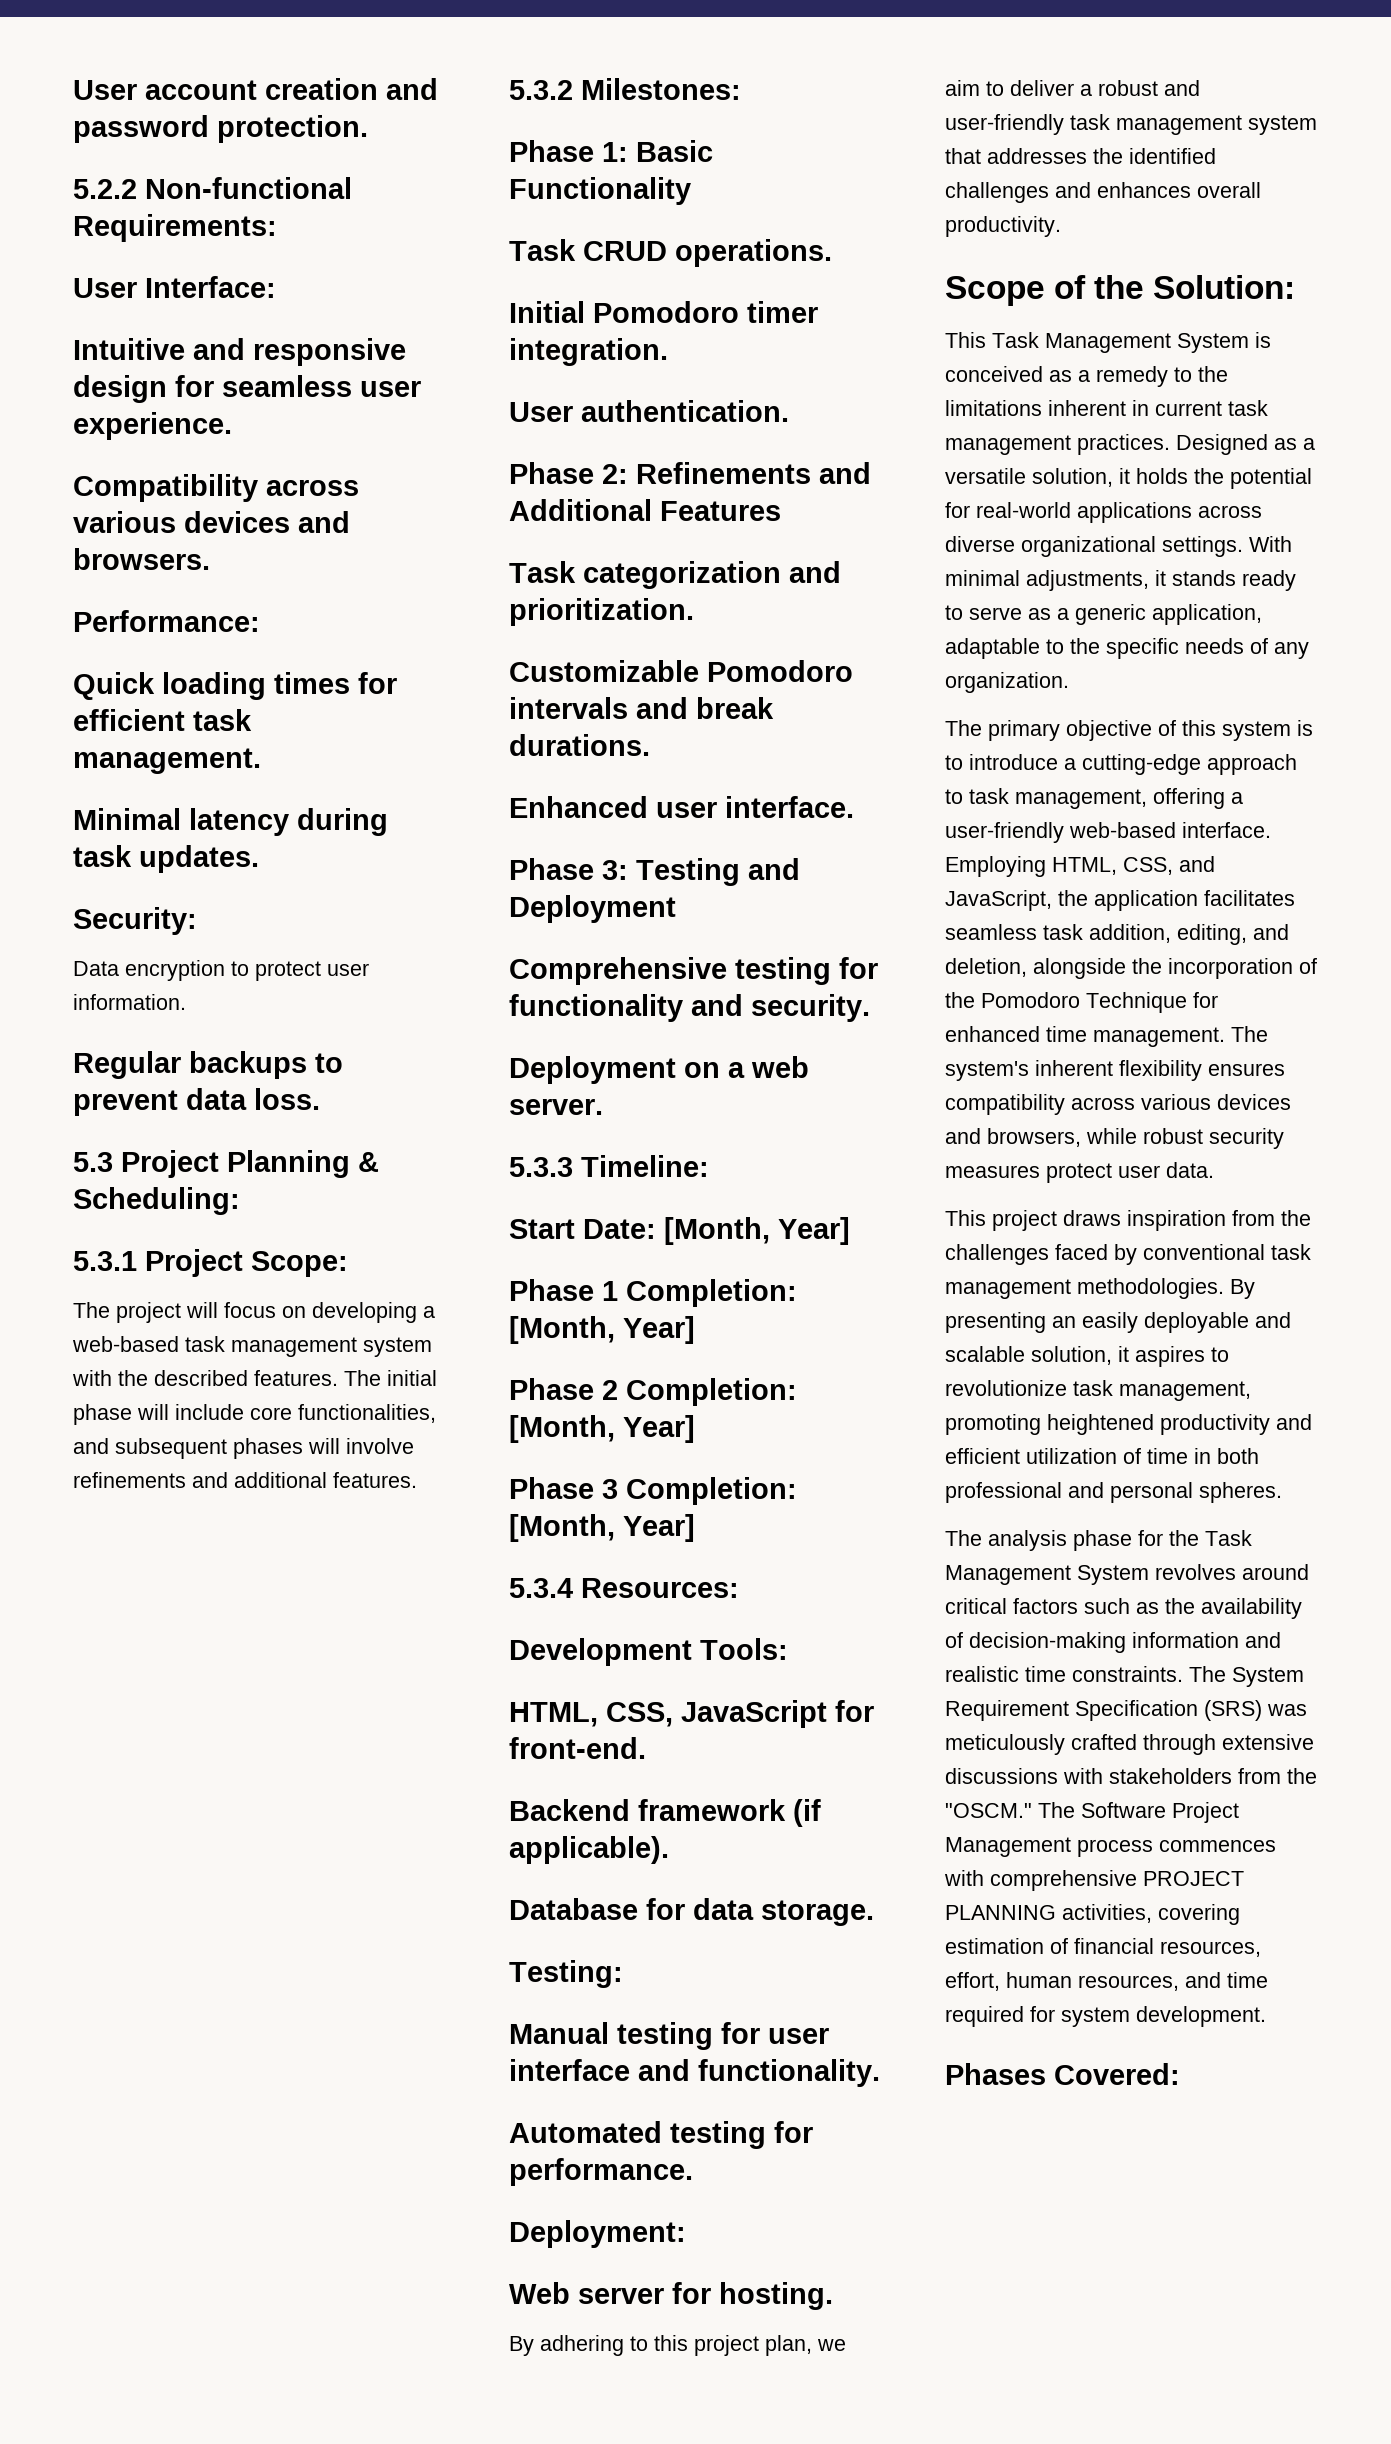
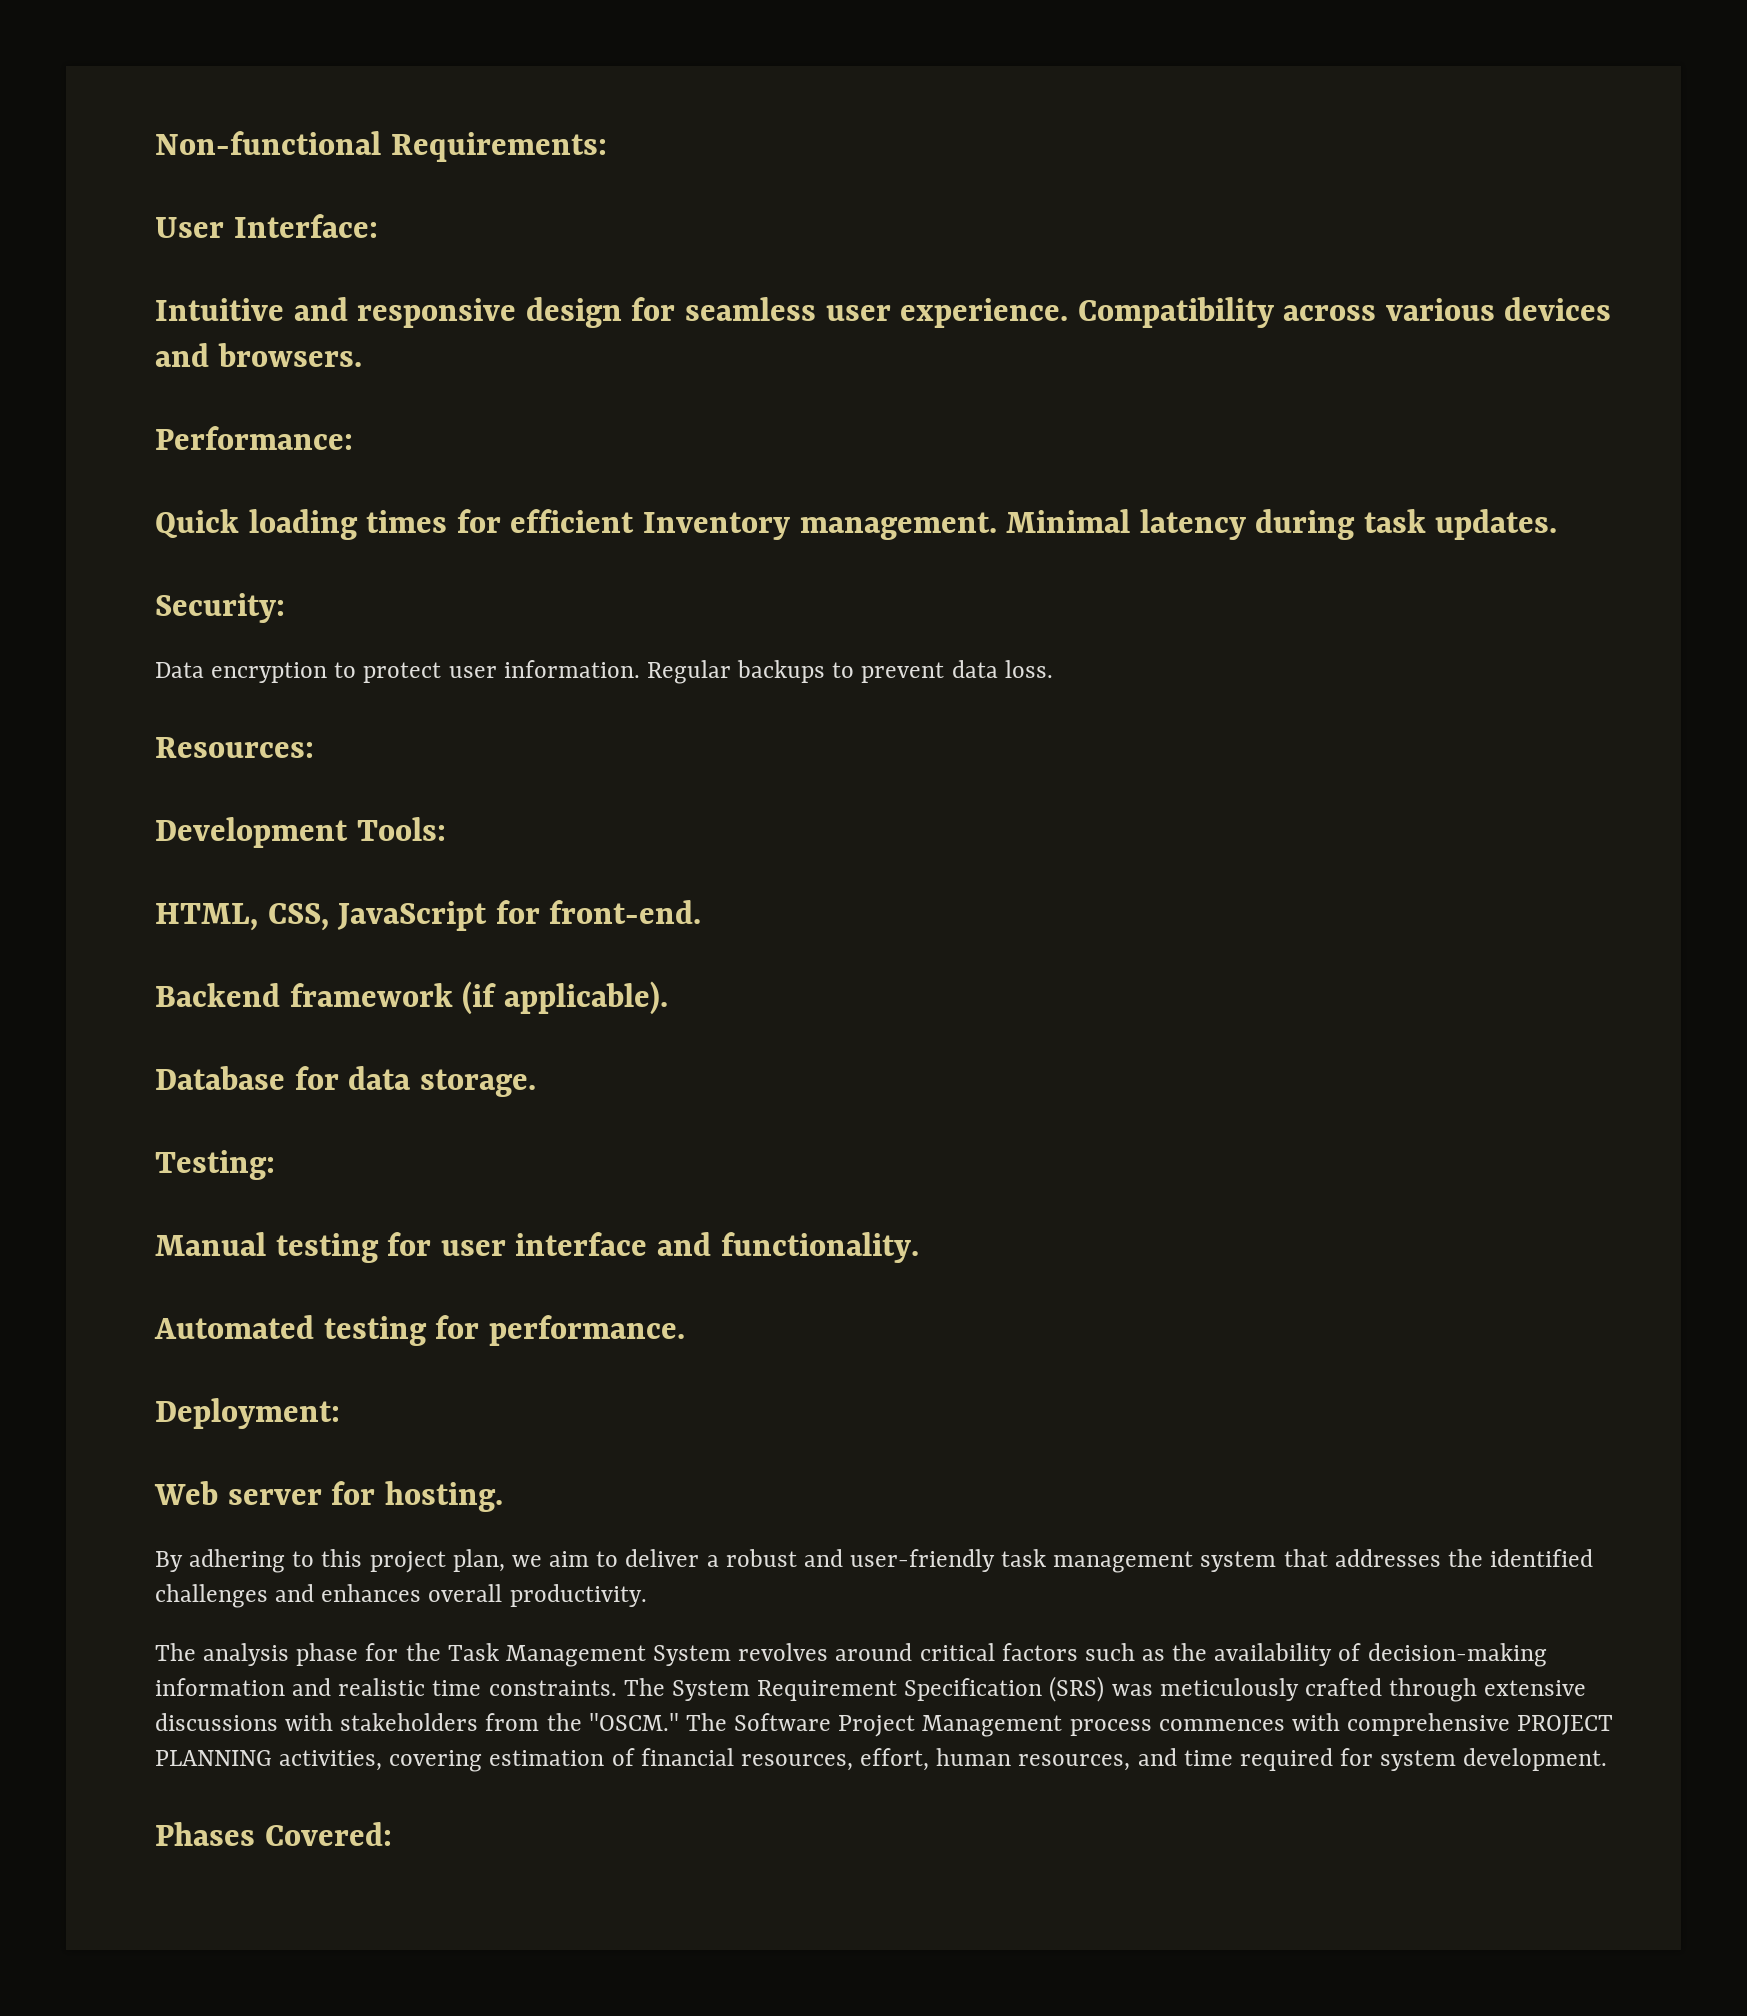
- User account creation and password protection.
- 5.2.2 Non-functional Requirements:
+ Non-functional Requirements:
- Intuitive and responsive design for seamless user experience.
- Compatibility across various devices and browsers.
+ Intuitive and responsive design for seamless user experience. Compatibility across various devices and browsers.
- Quick loading times for efficient task management.
- Minimal latency during task updates.
+ Quick loading times for efficient Inventory management. Minimal latency during task updates.
- Data encryption to protect user information.
- Regular backups to prevent data loss.
+ Data encryption to protect user information. Regular backups to prevent data loss.
- 5.3 Project Planning & Scheduling:
- 5.3.1 Project Scope:
- The project will focus on developing a web-based task management system with the described features. The initial phase will include core functionalities, and subsequent phases will involve refinements and additional features.
- 5.3.2 Milestones:
- Phase 1: Basic Functionality
- Task CRUD operations.
- Initial Pomodoro timer integration.
- User authentication.
- Phase 2: Refinements and Additional Features
- Task categorization and prioritization.
- Customizable Pomodoro intervals and break durations.
- Enhanced user interface.
- Phase 3: Testing and Deployment
- Comprehensive testing for functionality and security.
- Deployment on a web server.
- 5.3.3 Timeline:
- Start Date: [Month, Year]
- Phase 1 Completion: [Month, Year]
- Phase 2 Completion: [Month, Year]
- Phase 3 Completion: [Month, Year]
- 5.3.4 Resources:
+ Resources:
- Scope of the Solution:
- This Task Management System is conceived as a remedy to the limitations inherent in current task management practices. Designed as a versatile solution, it holds the potential for real-world applications across diverse organizational settings. With minimal adjustments, it stands ready to serve as a generic application, adaptable to the specific needs of any organization.
- The primary objective of this system is to introduce a cutting-edge approach to task management, offering a user-friendly web-based interface. Employing HTML, CSS, and JavaScript, the application facilitates seamless task addition, editing, and deletion, alongside the incorporation of the Pomodoro Technique for enhanced time management. The system's inherent flexibility ensures compatibility across various devices and browsers, while robust security measures protect user data.
- This project draws inspiration from the challenges faced by conventional task management methodologies. By presenting an easily deployable and scalable solution, it aspires to revolutionize task management, promoting heightened productivity and efficient utilization of time in both professional and personal spheres.

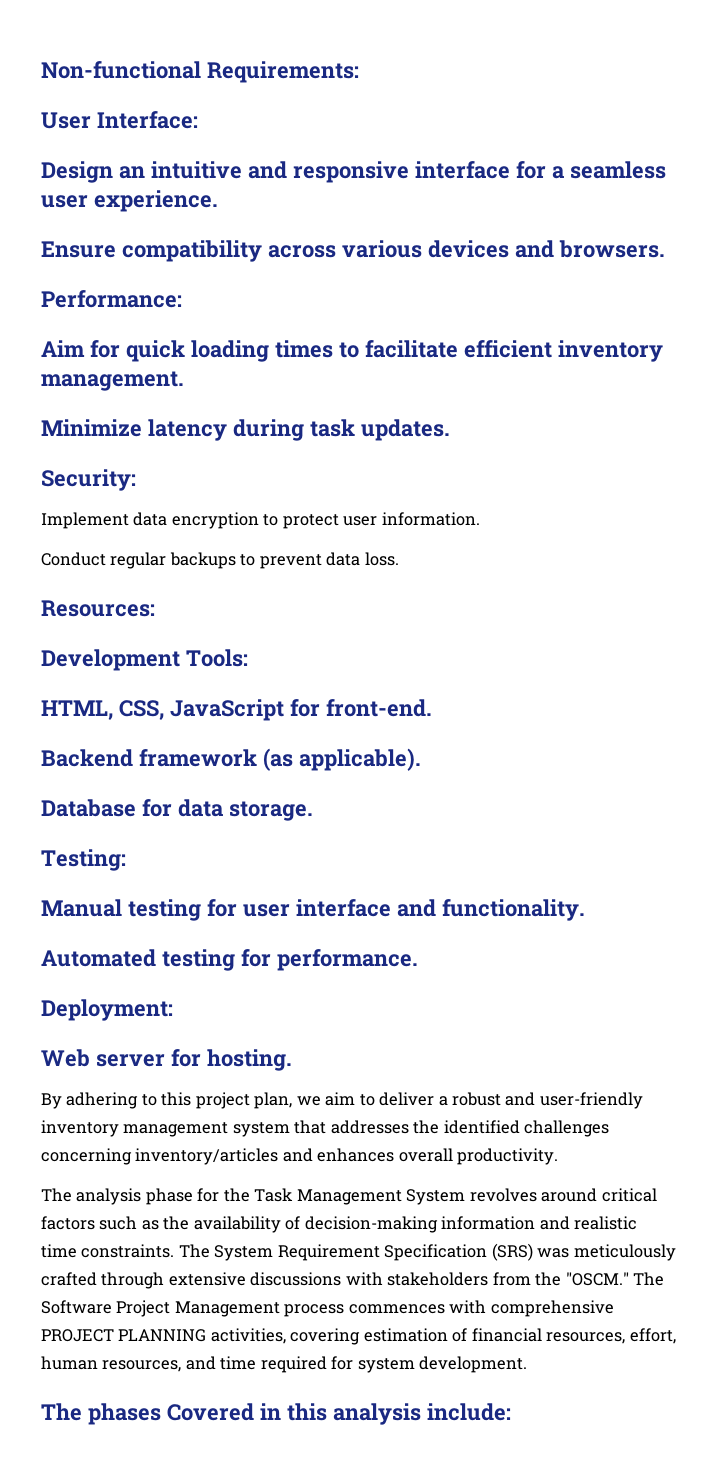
- Intuitive and responsive design for seamless user experience. Compatibility across various devices and browsers.
+ Design an intuitive and responsive interface for a seamless user experience.
+ Ensure compatibility across various devices and browsers.
- Quick loading times for efficient Inventory management. Minimal latency during task updates.
+ Aim for quick loading times to facilitate efficient inventory management.
+ Minimize latency during task updates.
- Data encryption to protect user information. Regular backups to prevent data loss.
+ Implement data encryption to protect user information.
+ Conduct regular backups to prevent data loss.
- Backend framework (if applicable).
+ Backend framework (as applicable).
- By adhering to this project plan, we aim to deliver a robust and user-friendly task management system that addresses the identified challenges and enhances overall productivity.
+ By adhering to this project plan, we aim to deliver a robust and user-friendly inventory management system that addresses the identified challenges concerning inventory/articles and enhances overall productivity.
- Phases Covered:
+ The phases Covered in this analysis include:

